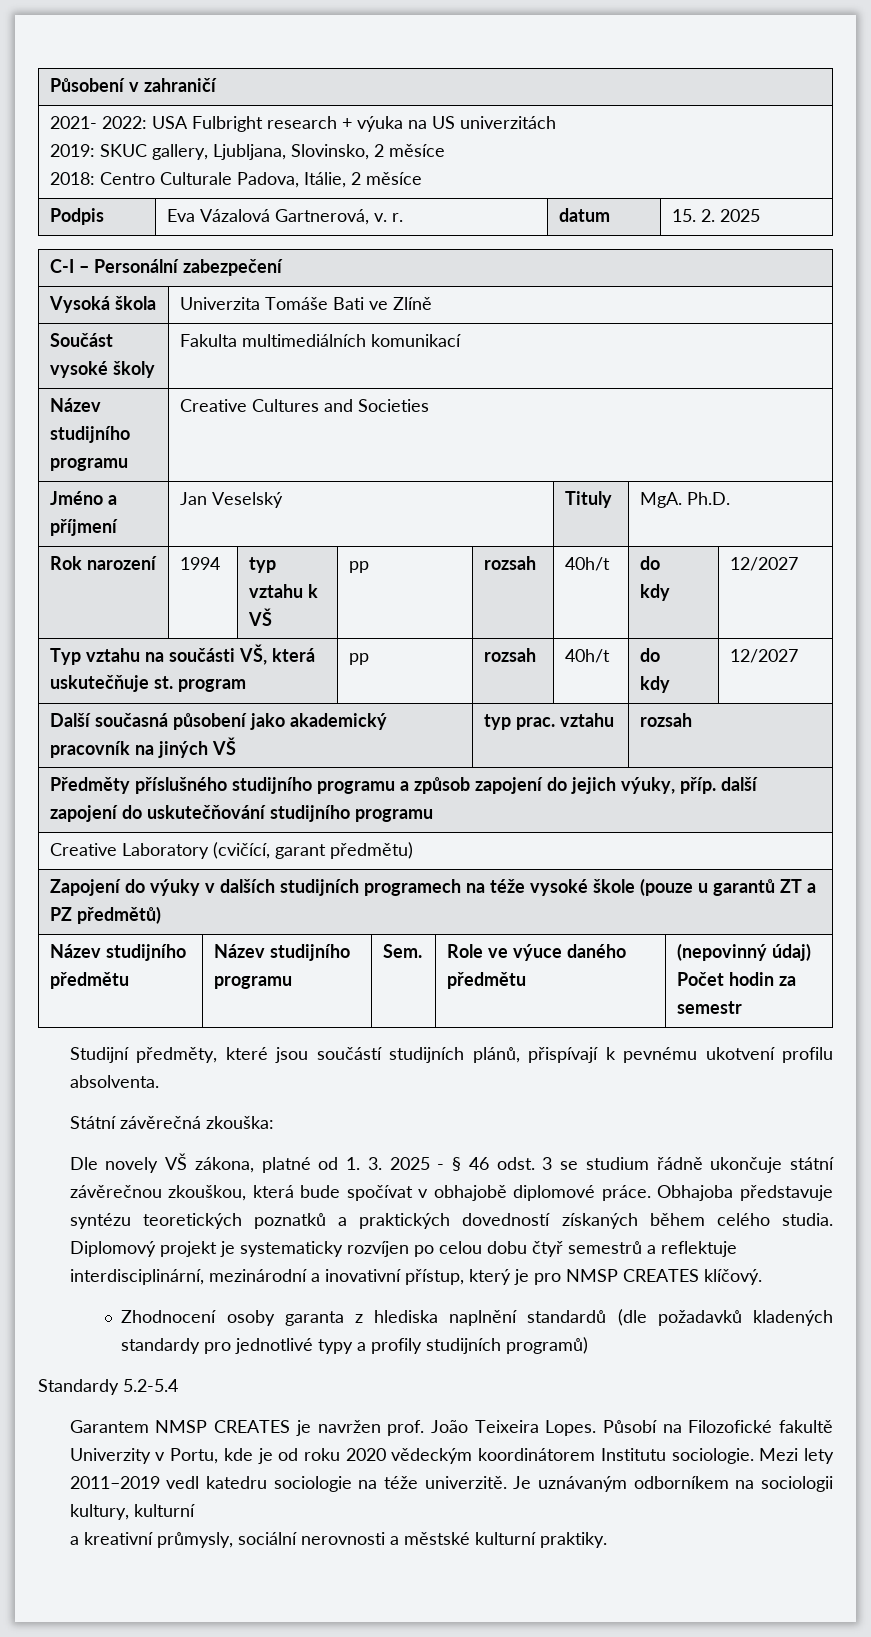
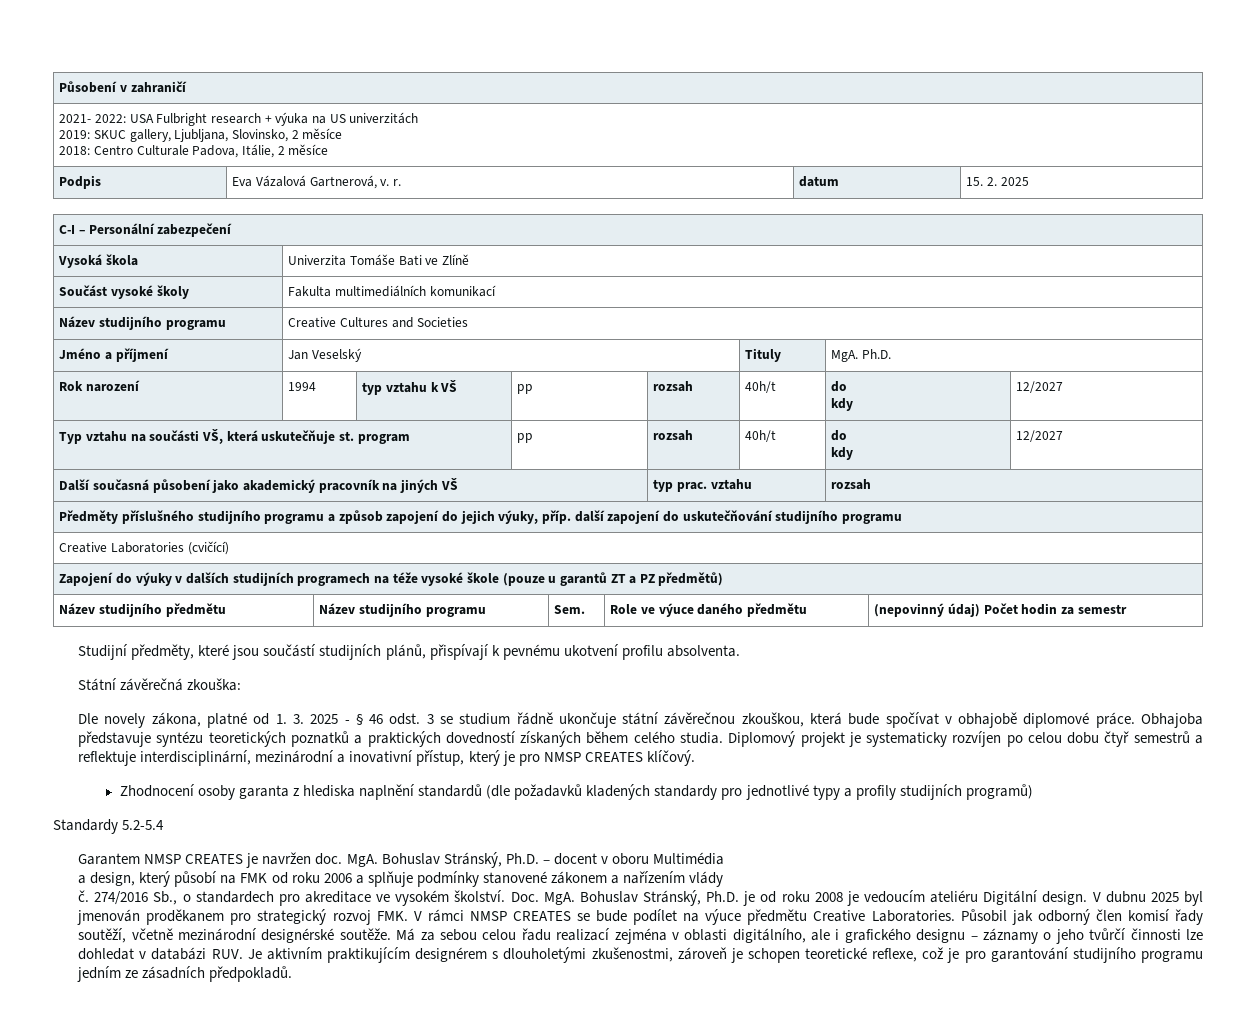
- Creative Laboratory (cvičící, garant předmětu)
+ Creative Laboratories (cvičící)
- Dle novely VŠ zákona, platné od 1. 3. 2025 - § 46 odst. 3 se studium řádně ukončuje státní závěrečnou zkouškou, která bude spočívat v obhajobě diplomové práce.
+ Dle novely zákona, platné od 1. 3. 2025 - § 46 odst. 3 se studium řádně ukončuje státní závěrečnou zkouškou, která bude spočívat v obhajobě diplomové práce.
- Garantem NMSP CREATES je navržen prof. João Teixeira Lopes. Působí na Filozofické fakultě Univerzity v Portu, kde je od roku 2020 vědeckým koordinátorem Institutu sociologie. Mezi lety 2011–2019 vedl katedru sociologie na téže univerzitě. Je uznávaným odborníkem na sociologii kultury, kulturní
- a kreativní průmysly, sociální nerovnosti a městské kulturní praktiky.
+ Garantem NMSP CREATES je navržen doc. MgA. Bohuslav Stránský, Ph.D. – docent v oboru Multimédia
+ a design, který působí na FMK od roku 2006 a splňuje podmínky stanovené zákonem a nařízením vlády
+ č. 274/2016 Sb., o standardech pro akreditace ve vysokém školství. Doc. MgA. Bohuslav Stránský, Ph.D. je od roku 2008 je vedoucím ateliéru Digitální design. V dubnu 2025 byl jmenován proděkanem pro strategický rozvoj FMK. V rámci NMSP CREATES se bude podílet na výuce předmětu Creative Laboratories. Působil jak odborný člen komisí řady soutěží, včetně mezinárodní designérské soutěže. Má za sebou celou řadu realizací zejména v oblasti digitálního, ale i grafického designu – záznamy o jeho tvůrčí činnosti lze dohledat v databázi RUV. Je aktivním praktikujícím designérem s dlouholetými zkušenostmi, zároveň je schopen teoretické reflexe, což je pro garantování studijního programu jedním ze zásadních předpokladů.

